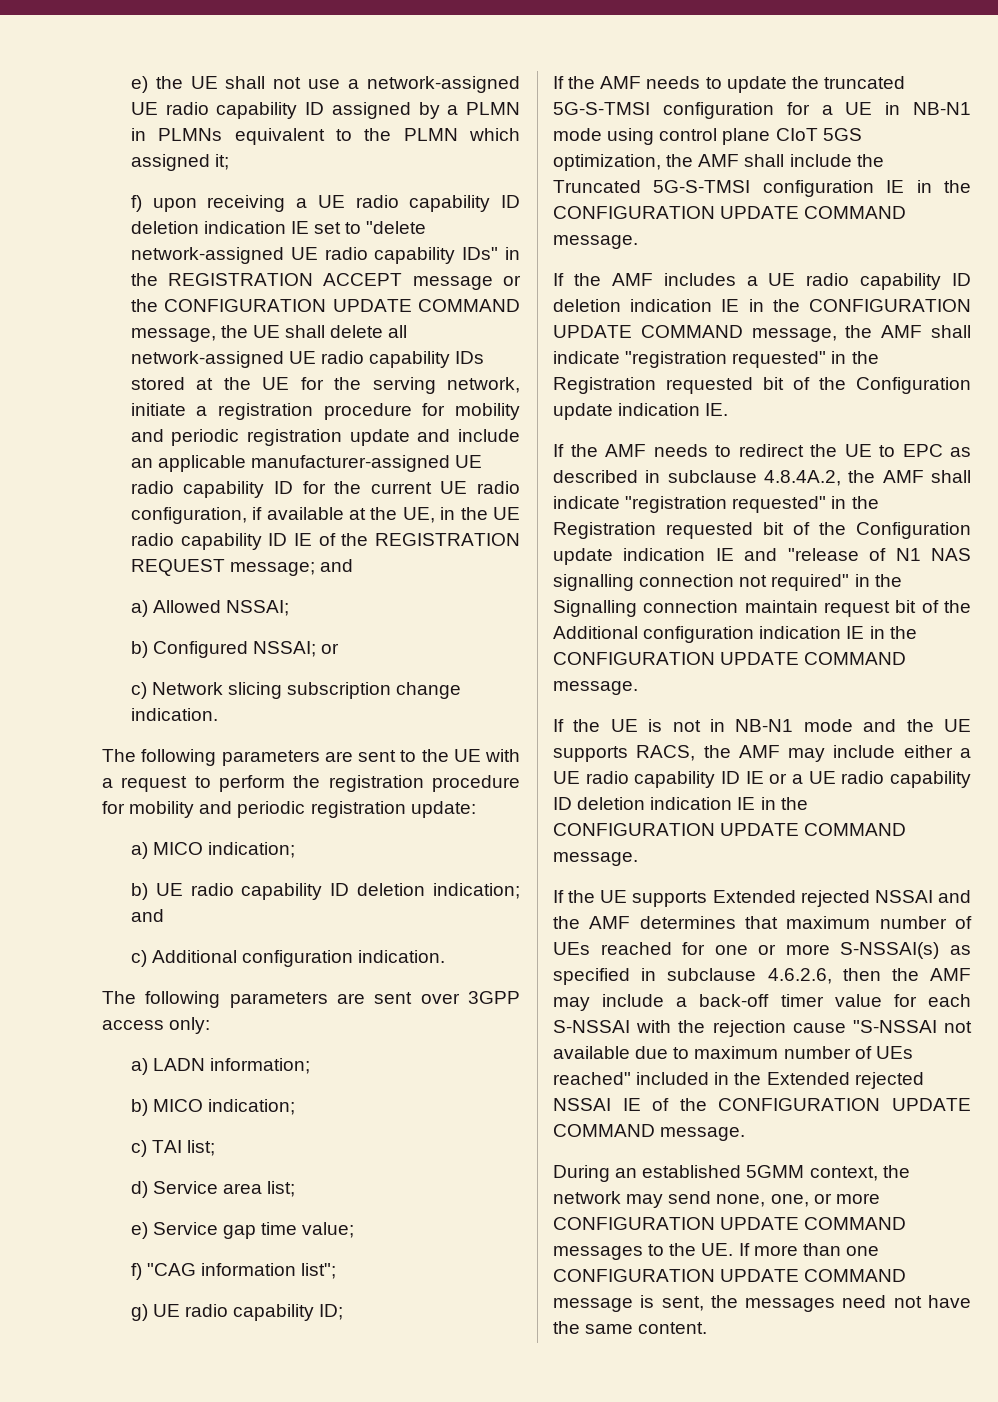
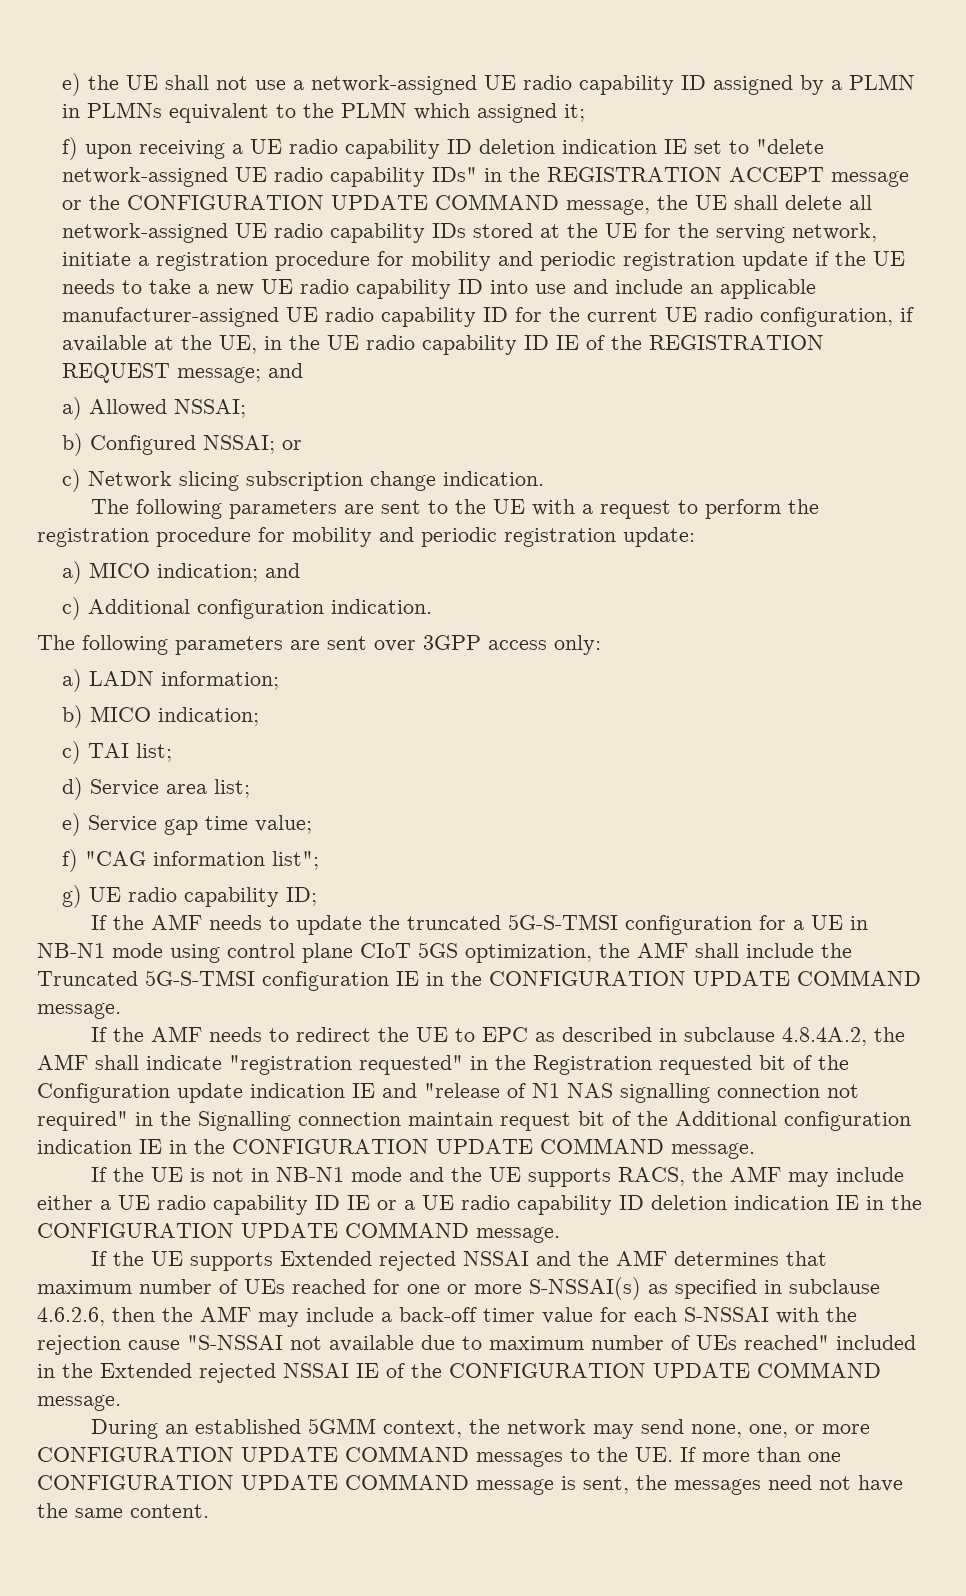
- f) upon receiving a UE radio capability ID deletion indication IE set to "delete network-assigned UE radio capability IDs" in the REGISTRATION ACCEPT message or the CONFIGURATION UPDATE COMMAND message, the UE shall delete all network-assigned UE radio capability IDs stored at the UE for the serving network, initiate a registration procedure for mobility and periodic registration update and include an applicable manufacturer-assigned UE radio capability ID for the current UE radio configuration, if available at the UE, in the UE radio capability ID IE of the REGISTRATION REQUEST message;
+ f) upon receiving a UE radio capability ID deletion indication IE set to "delete network-assigned UE radio capability IDs" in the REGISTRATION ACCEPT message or the CONFIGURATION UPDATE COMMAND message, the UE shall delete all network-assigned UE radio capability IDs stored at the UE for the serving network, initiate a registration procedure for mobility and periodic registration update if the UE needs to take a new UE radio capability ID into use and include an applicable manufacturer-assigned UE radio capability ID for the current UE radio configuration, if available at the UE, in the UE radio capability ID IE of the REGISTRATION REQUEST message;
- a) MICO indication;
- b) UE radio capability ID deletion indication; and
+ a) MICO indication; and
- If the AMF includes a UE radio capability ID deletion indication IE in the CONFIGURATION UPDATE COMMAND message, the AMF shall indicate "registration requested" in the Registration requested bit of the Configuration update indication IE.

